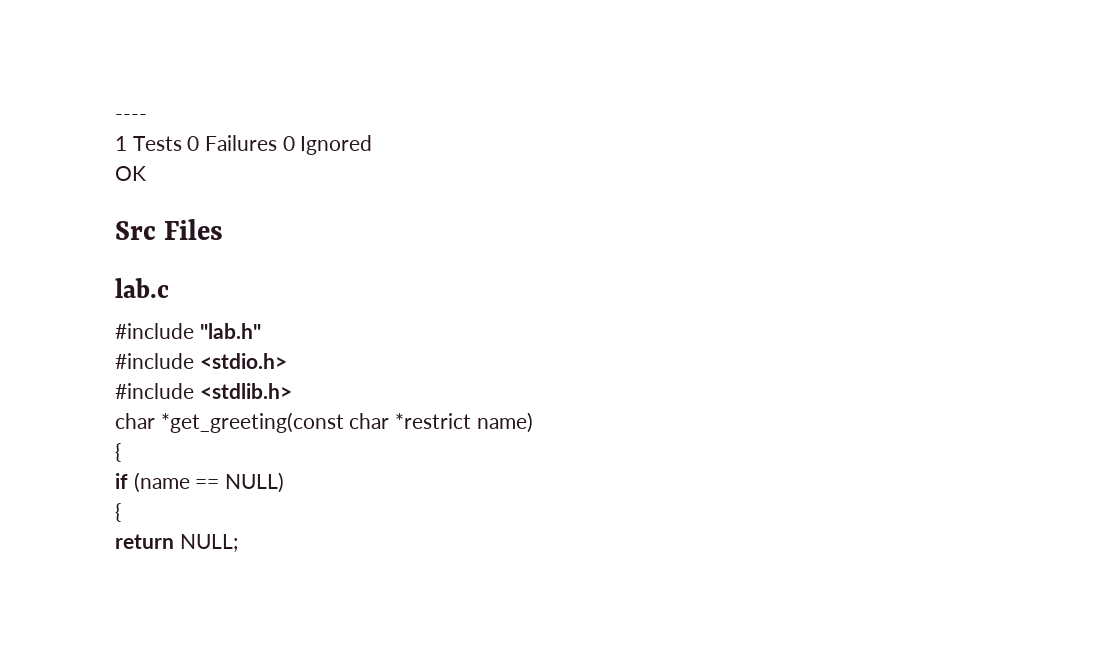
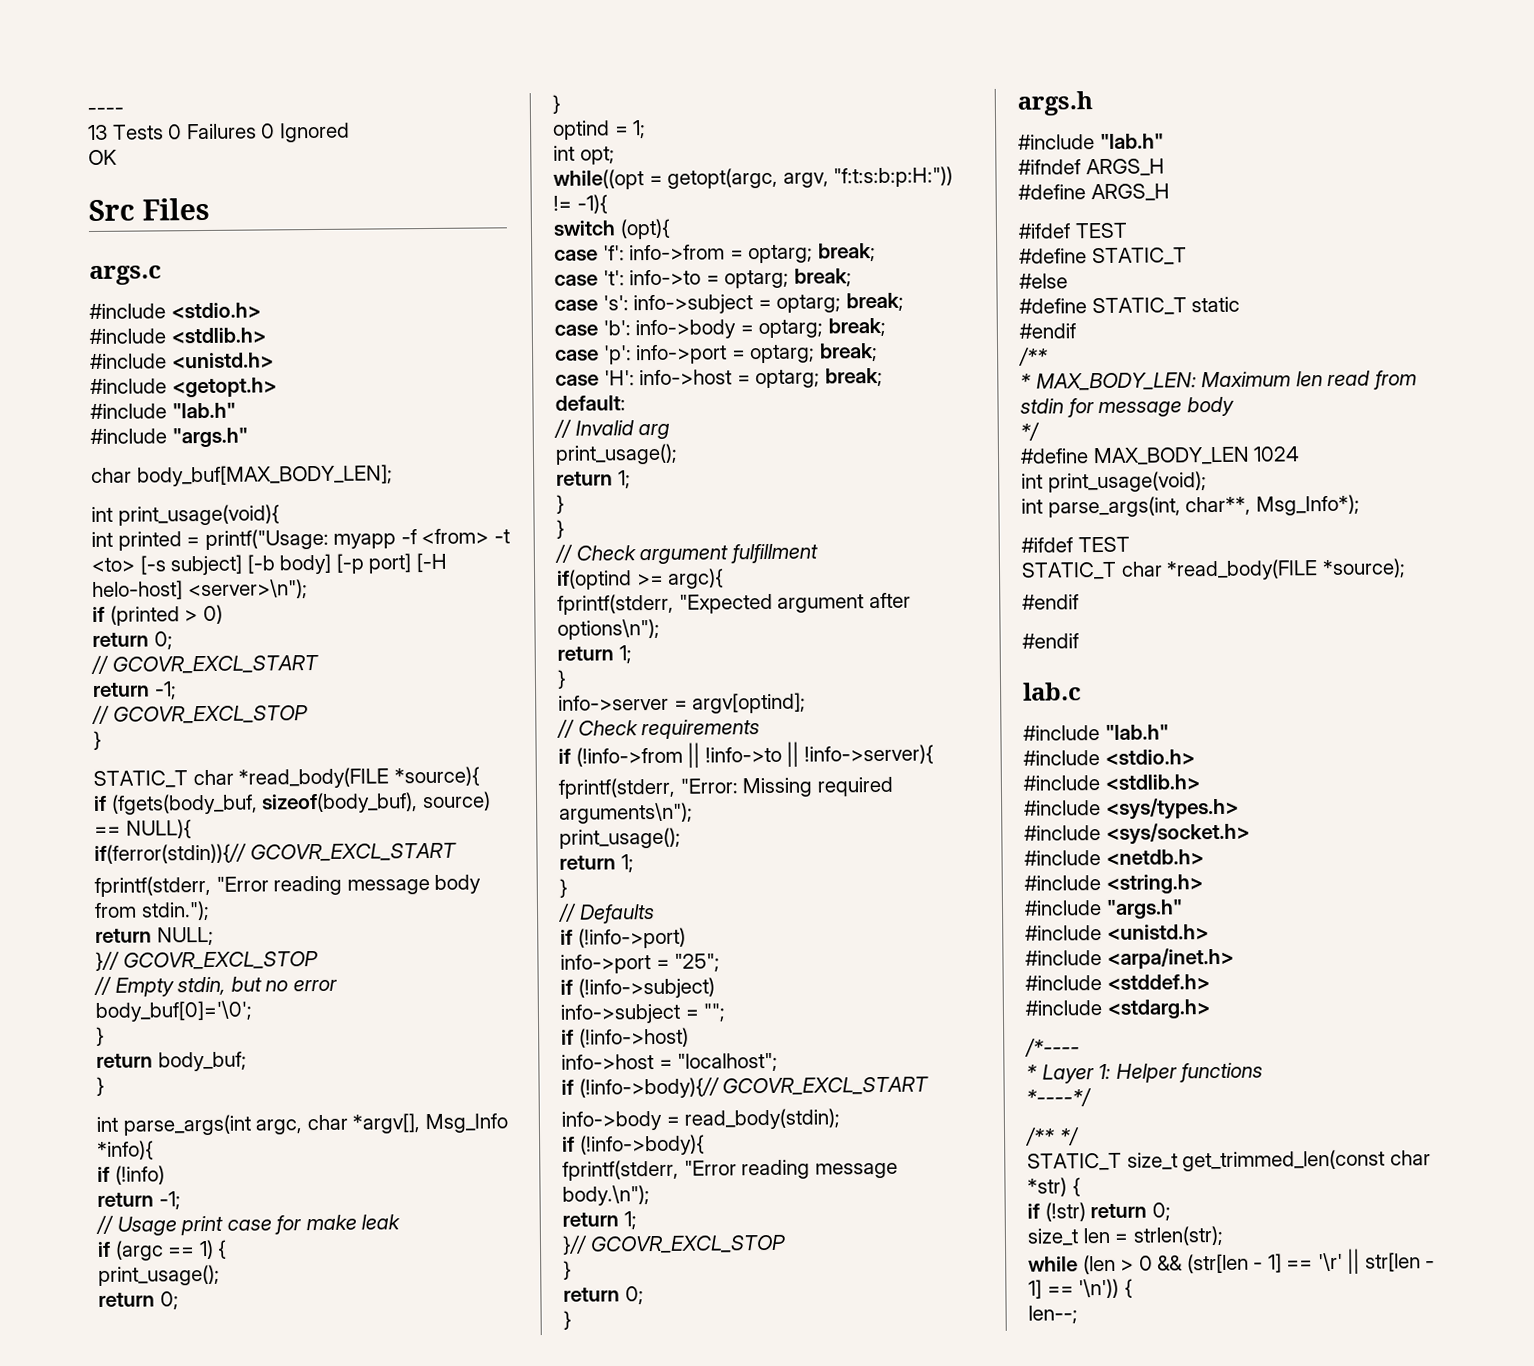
- 1 Tests 0 Failures 0 Ignored
+ 13 Tests 0 Failures 0 Ignored
+ args.c
+ #include <stdio.h>
+ #include <stdlib.h>
+ #include <unistd.h>
+ #include <getopt.h>
+ #include "lab.h"
+ #include "args.h"
+ char body_buf[MAX_BODY_LEN];
+ int print_usage(void){
+ int printed = printf("Usage: myapp -f <from> -t <to> [-s subject] [-b body] [-p port] [-H helo-host] <server>\n");
+ if (printed > 0)
+ return 0;
+ // GCOVR_EXCL_START
+ return -1;
+ // GCOVR_EXCL_STOP
+ }
+ STATIC_T char *read_body(FILE *source){
+ if (fgets(body_buf, sizeof(body_buf), source) == NULL){
+ if(ferror(stdin)){// GCOVR_EXCL_START
+ fprintf(stderr, "Error reading message body from stdin.");
+ return NULL;
+ }// GCOVR_EXCL_STOP
+ // Empty stdin, but no error
+ body_buf[0]='\0';
+ }
+ return body_buf;
+ }
+ int parse_args(int argc, char *argv[], Msg_Info *info){
+ if (!info)
+ return -1;
+ // Usage print case for make leak
+ if (argc == 1) {
+ print_usage();
+ return 0;
+ }
+ optind = 1;
+ int opt;
+ while((opt = getopt(argc, argv, "f:t:s:b:p:H:")) != -1){
+ switch (opt){
+ case 'f': info->from = optarg; break;
+ case 't': info->to = optarg; break;
+ case 's': info->subject = optarg; break;
+ case 'b': info->body = optarg; break;
+ case 'p': info->port = optarg; break;
+ case 'H': info->host = optarg; break;
+ default:
+ // Invalid arg
+ print_usage();
+ return 1;
+ }
+ }
+ // Check argument fulfillment
+ if(optind >= argc){
+ fprintf(stderr, "Expected argument after options\n");
+ return 1;
+ }
+ info->server = argv[optind];
+ // Check requirements
+ if (!info->from || !info->to || !info->server){
+ fprintf(stderr, "Error: Missing required arguments\n");
+ print_usage();
+ return 1;
+ }
+ // Defaults
+ if (!info->port)
+ info->port = "25";
+ if (!info->subject)
+ info->subject = "";
+ if (!info->host)
+ info->host = "localhost";
+ if (!info->body){// GCOVR_EXCL_START
+ info->body = read_body(stdin);
+ if (!info->body){
+ fprintf(stderr, "Error reading message body.\n");
+ return 1;
+ }// GCOVR_EXCL_STOP
+ }
+ return 0;
+ }
+ args.h
+ #include "lab.h"
+ #ifndef ARGS_H
+ #define ARGS_H
+ #ifdef TEST
+ #define STATIC_T
+ #else
+ #define STATIC_T static
+ #endif
+ /**
+ * MAX_BODY_LEN: Maximum len read from stdin for message body
+ */
+ #define MAX_BODY_LEN 1024
+ int print_usage(void);
+ int parse_args(int, char**, Msg_Info*);
+ #ifdef TEST
+ STATIC_T char *read_body(FILE *source);
+ #endif
+ #endif
- char *get_greeting(const char *restrict name)
- {
- if (name == NULL)
- {
- return NULL;
+ #include <sys/types.h>
+ #include <sys/socket.h>
+ #include <netdb.h>
+ #include <string.h>
+ #include "args.h"
+ #include <unistd.h>
+ #include <arpa/inet.h>
+ #include <stddef.h>
+ #include <stdarg.h>
+ /*----
+ * Layer 1: Helper functions
+ *----*/
+ /** */
+ STATIC_T size_t get_trimmed_len(const char *str) {
+ if (!str) return 0;
+ size_t len = strlen(str);
+ while (len > 0 && (str[len - 1] == '\r' || str[len - 1] == '\n')) {
+ len--;

